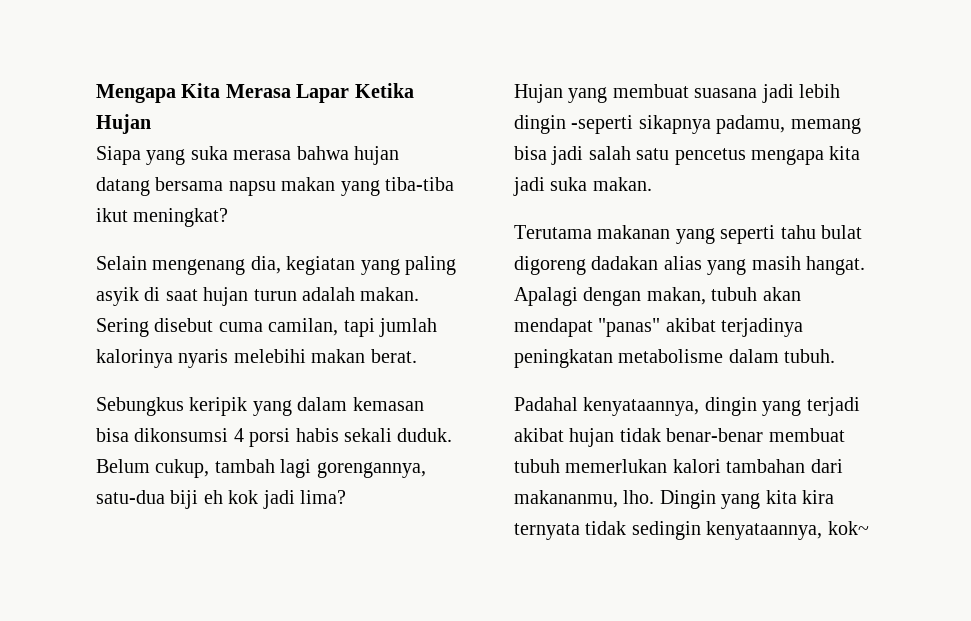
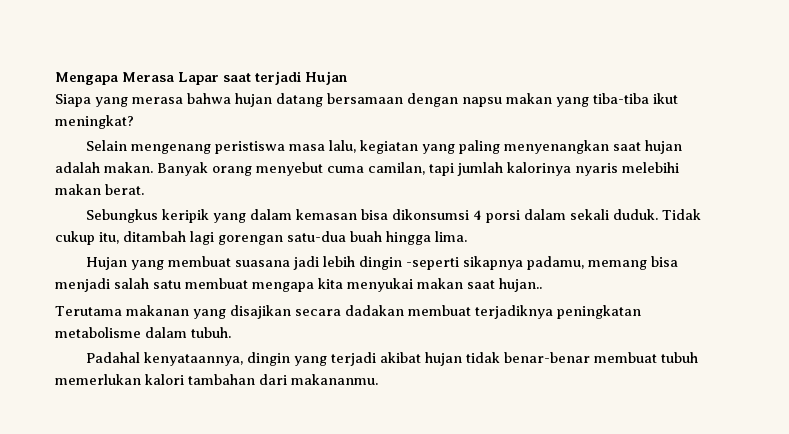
- Mengapa Kita Merasa Lapar Ketika Hujan
+ Mengapa Merasa Lapar saat terjadi Hujan
- Siapa yang suka merasa bahwa hujan datang bersama napsu makan yang tiba-tiba ikut meningkat?
+ Siapa yang merasa bahwa hujan datang bersamaan dengan napsu makan yang tiba-tiba ikut meningkat?
- Selain mengenang dia, kegiatan yang paling asyik di saat hujan turun adalah makan.
+ Selain mengenang peristiswa masa lalu, kegiatan yang paling menyenangkan saat hujan adalah makan.
- Sering disebut cuma camilan, tapi jumlah kalorinya nyaris melebihi makan berat.
+ Banyak orang menyebut cuma camilan, tapi jumlah kalorinya nyaris melebihi makan berat.
- Sebungkus keripik yang dalam kemasan bisa dikonsumsi 4 porsi habis sekali duduk.
+ Sebungkus keripik yang dalam kemasan bisa dikonsumsi 4 porsi dalam sekali duduk.
- Belum cukup, tambah lagi gorengannya, satu-dua biji eh kok jadi lima?
+ Tidak cukup itu, ditambah lagi gorengan satu-dua buah hingga lima.
- Hujan yang membuat suasana jadi lebih dingin -seperti sikapnya padamu, memang bisa jadi salah satu pencetus mengapa kita jadi suka makan.
+ Hujan yang membuat suasana jadi lebih dingin -seperti sikapnya padamu, memang bisa menjadi salah satu membuat mengapa kita menyukai makan saat hujan..
- Terutama makanan yang seperti tahu bulat digoreng dadakan alias yang masih hangat. Apalagi dengan makan, tubuh akan mendapat "panas" akibat terjadinya peningkatan metabolisme dalam tubuh.
+ Terutama makanan yang disajikan secara dadakan membuat terjadiknya peningkatan metabolisme dalam tubuh.
- Padahal kenyataannya, dingin yang terjadi akibat hujan tidak benar-benar membuat tubuh memerlukan kalori tambahan dari makananmu, lho. Dingin yang kita kira ternyata tidak sedingin kenyataannya, kok~
+ Padahal kenyataannya, dingin yang terjadi akibat hujan tidak benar-benar membuat tubuh memerlukan kalori tambahan dari makananmu.

